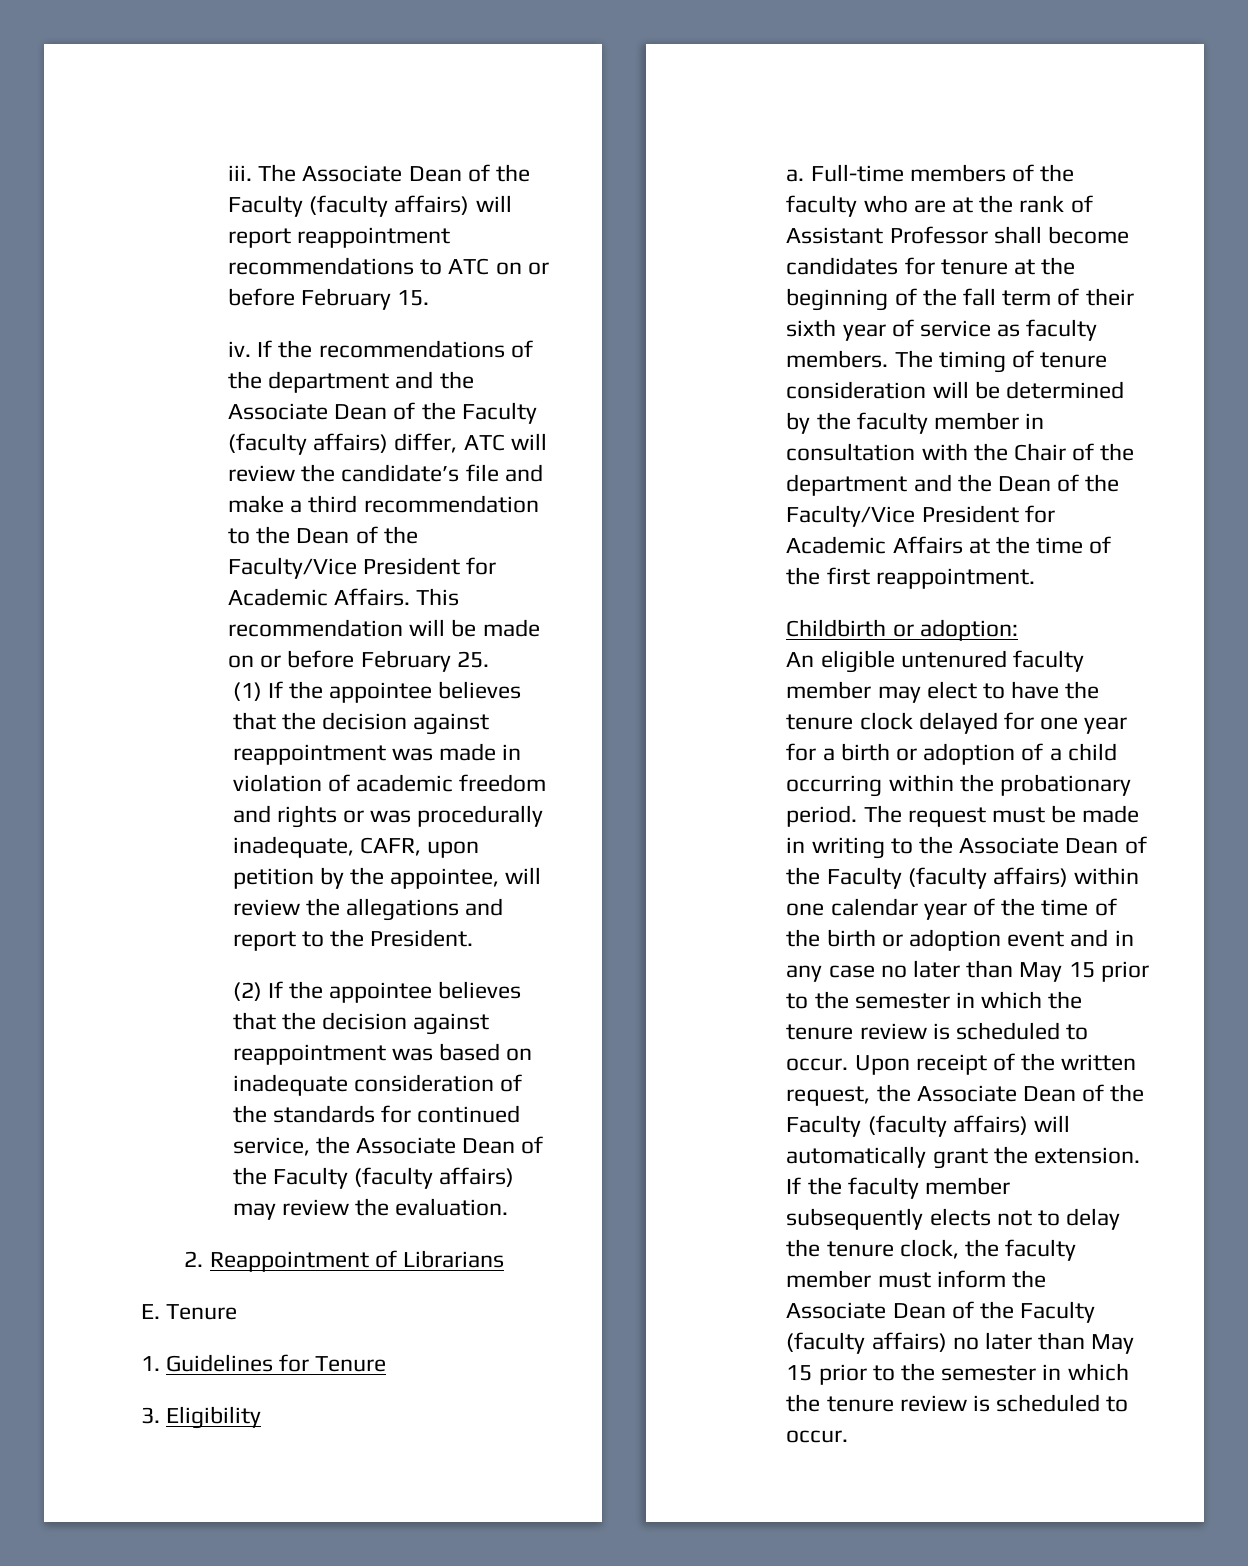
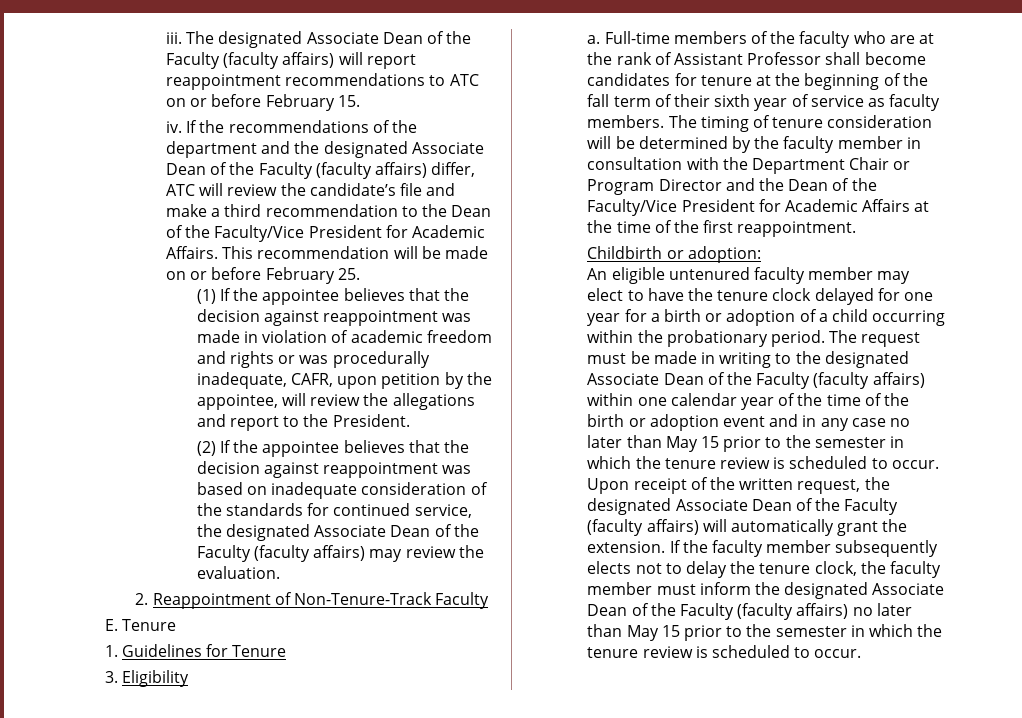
- The Associate Dean of the Faculty (faculty affairs) will report reappointment recommendations to ATC on or before February 15.
+ The designated Associate Dean of the Faculty (faculty affairs) will report reappointment recommendations to ATC on or before February 15.
- If the recommendations of the department and the Associate Dean of the Faculty (faculty affairs) differ, ATC will review the candidate’s file and make a third recommendation to the Dean of the Faculty/Vice President for Academic Affairs.
+ If the recommendations of the department and the designated Associate Dean of the Faculty (faculty affairs) differ, ATC will review the candidate’s file and make a third recommendation to the Dean of the Faculty/Vice President for Academic Affairs.
- (2) If the appointee believes that the decision against reappointment was based on inadequate consideration of the standards for continued service, the Associate Dean of the Faculty (faculty affairs) may review the evaluation.
+ (2) If the appointee believes that the decision against reappointment was based on inadequate consideration of the standards for continued service, the designated Associate Dean of the Faculty (faculty affairs) may review the evaluation.
- 2. Reappointment of Librarians
+ 2. Reappointment of Non-Tenure-Track Faculty
- The timing of tenure consideration will be determined by the faculty member in consultation with the Chair of the department and the Dean of the Faculty/Vice President for Academic Affairs at the time of the first reappointment.
+ The timing of tenure consideration will be determined by the faculty member in consultation with the Department Chair or Program Director and the Dean of the Faculty/Vice President for Academic Affairs at the time of the first reappointment.
- The request must be made in writing to the Associate Dean of the Faculty (faculty affairs) within one calendar year of the time of the birth or adoption event and in any case no later than May 15 prior to the semester in which the tenure review is scheduled to occur.
+ The request must be made in writing to the designated Associate Dean of the Faculty (faculty affairs) within one calendar year of the time of the birth or adoption event and in any case no later than May 15 prior to the semester in which the tenure review is scheduled to occur.
- Upon receipt of the written request, the Associate Dean of the Faculty (faculty affairs) will automatically grant the extension.
+ Upon receipt of the written request, the designated Associate Dean of the Faculty (faculty affairs) will automatically grant the extension.
- If the faculty member subsequently elects not to delay the tenure clock, the faculty member must inform the Associate Dean of the Faculty (faculty affairs) no later than May 15 prior to the semester in which the tenure review is scheduled to occur.
+ If the faculty member subsequently elects not to delay the tenure clock, the faculty member must inform the designated Associate Dean of the Faculty (faculty affairs) no later than May 15 prior to the semester in which the tenure review is scheduled to occur.

